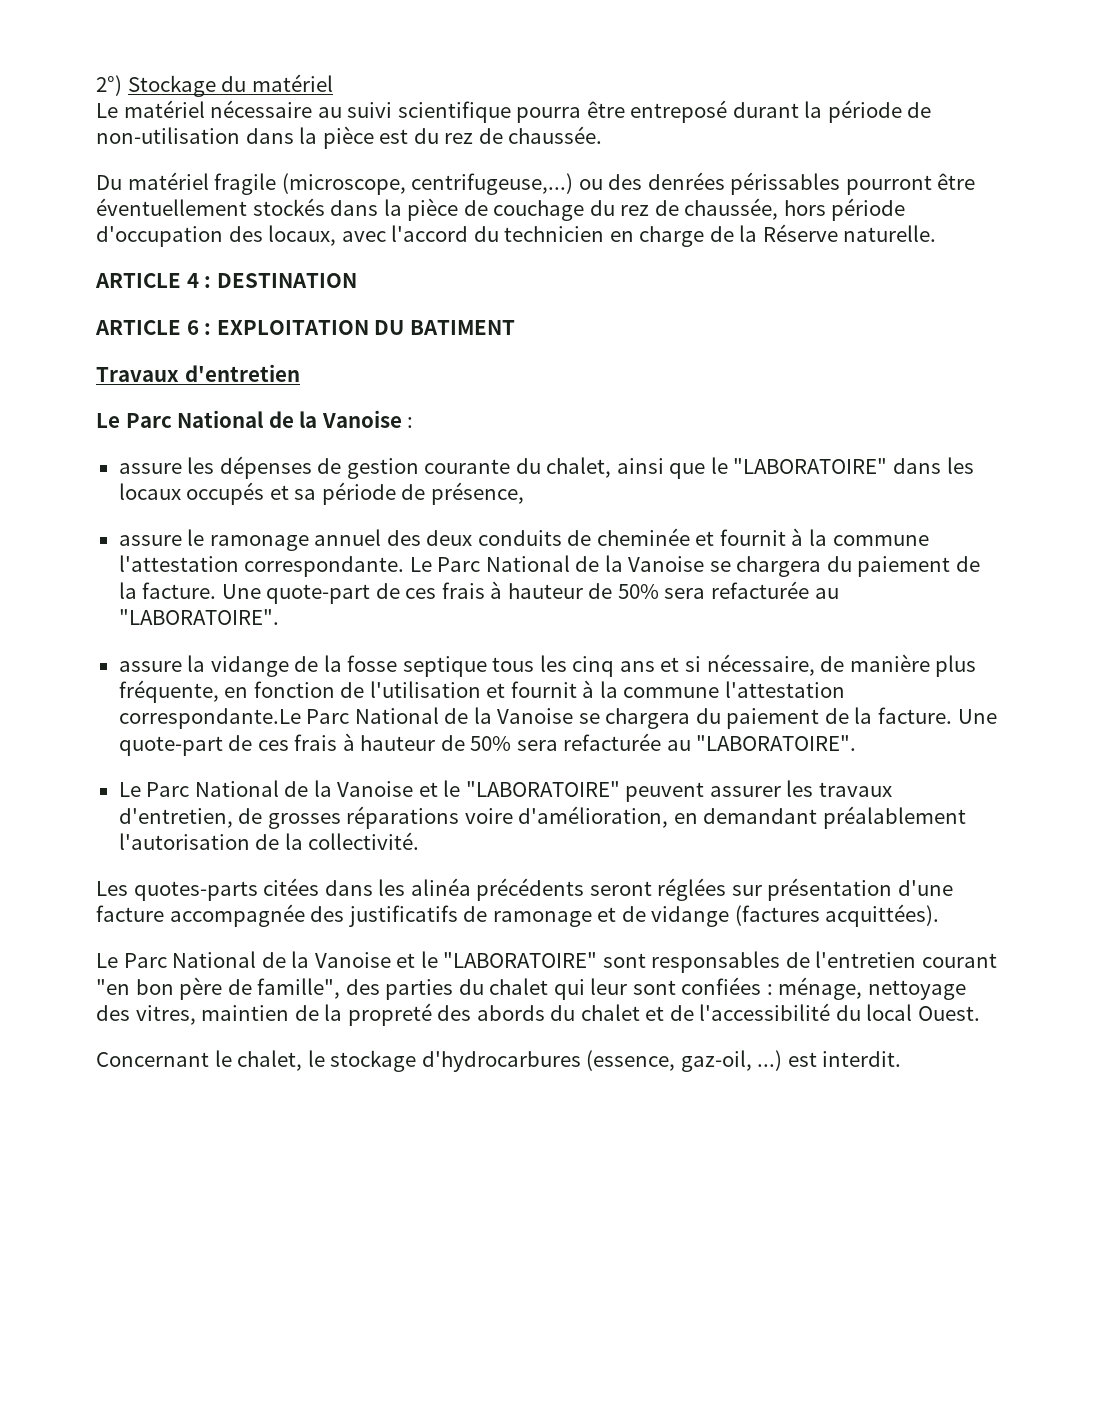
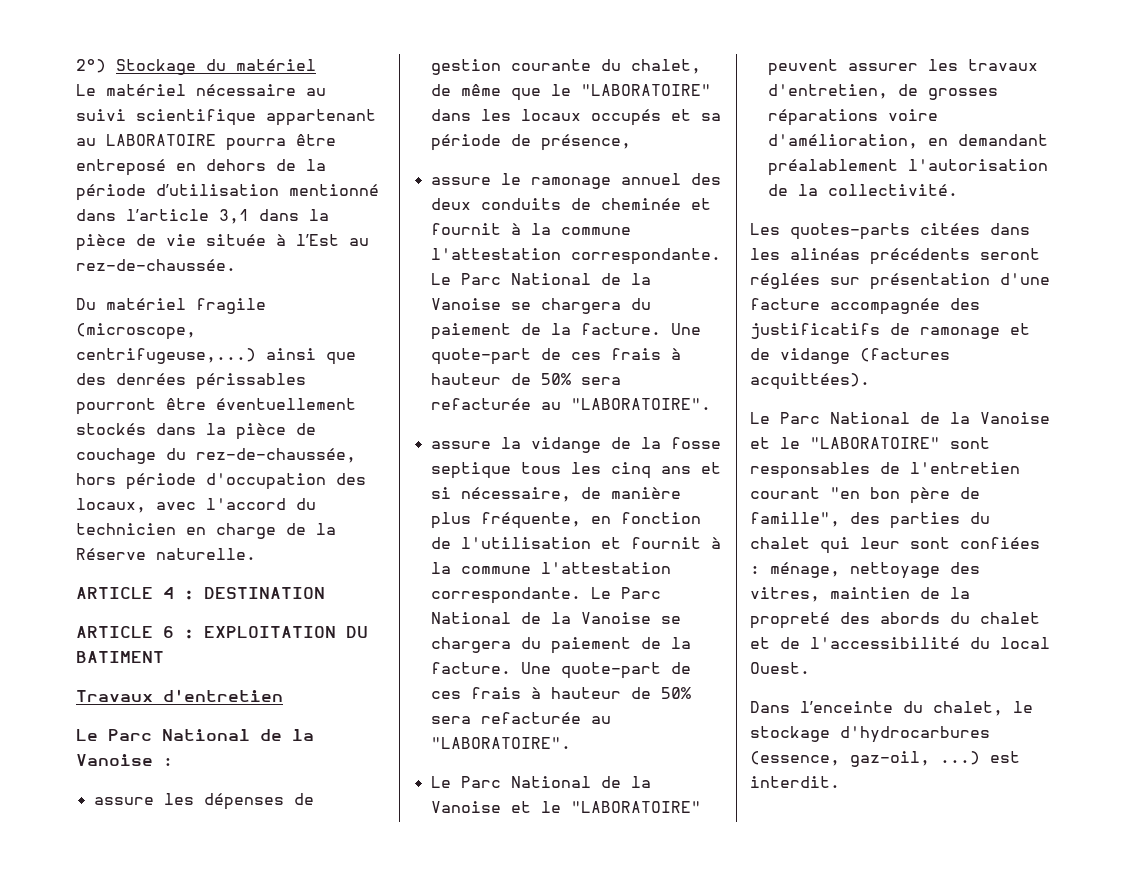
- Le matériel nécessaire au suivi scientifique pourra être entreposé durant la période de non-utilisation dans la pièce est du rez de chaussée.
+ Le matériel nécessaire au suivi scientifique appartenant au LABORATOIRE pourra être entreposé en dehors de la période d’utilisation mentionné dans l’article 3,1 dans la pièce de vie située à l’Est au rez-de-chaussée.
- Du matériel fragile (microscope, centrifugeuse,...) ou des denrées périssables pourront être éventuellement stockés dans la pièce de couchage du rez de chaussée, hors période d'occupation des locaux, avec l'accord du technicien en charge de la Réserve naturelle.
+ Du matériel fragile (microscope, centrifugeuse,...) ainsi que des denrées périssables pourront être éventuellement stockés dans la pièce de couchage du rez-de-chaussée, hors période d'occupation des locaux, avec l'accord du technicien en charge de la Réserve naturelle.
- assure les dépenses de gestion courante du chalet, ainsi que le "LABORATOIRE" dans les locaux occupés et sa période de présence,
+ assure les dépenses de gestion courante du chalet, de même que le "LABORATOIRE" dans les locaux occupés et sa période de présence,
- assure la vidange de la fosse septique tous les cinq ans et si nécessaire, de manière plus fréquente, en fonction de l'utilisation et fournit à la commune l'attestation correspondante.Le Parc National de la Vanoise se chargera du paiement de la facture.
+ assure la vidange de la fosse septique tous les cinq ans et si nécessaire, de manière plus fréquente, en fonction de l'utilisation et fournit à la commune l'attestation correspondante. Le Parc National de la Vanoise se chargera du paiement de la facture.
- Les quotes-parts citées dans les alinéa précédents seront réglées sur présentation d'une facture accompagnée des justificatifs de ramonage et de vidange (factures acquittées).
+ Les quotes-parts citées dans les alinéas précédents seront réglées sur présentation d'une facture accompagnée des justificatifs de ramonage et de vidange (factures acquittées).
- Concernant le chalet, le stockage d'hydrocarbures (essence, gaz-oil, ...) est interdit.
+ Dans l’enceinte du chalet, le stockage d'hydrocarbures (essence, gaz-oil, ...) est interdit.

